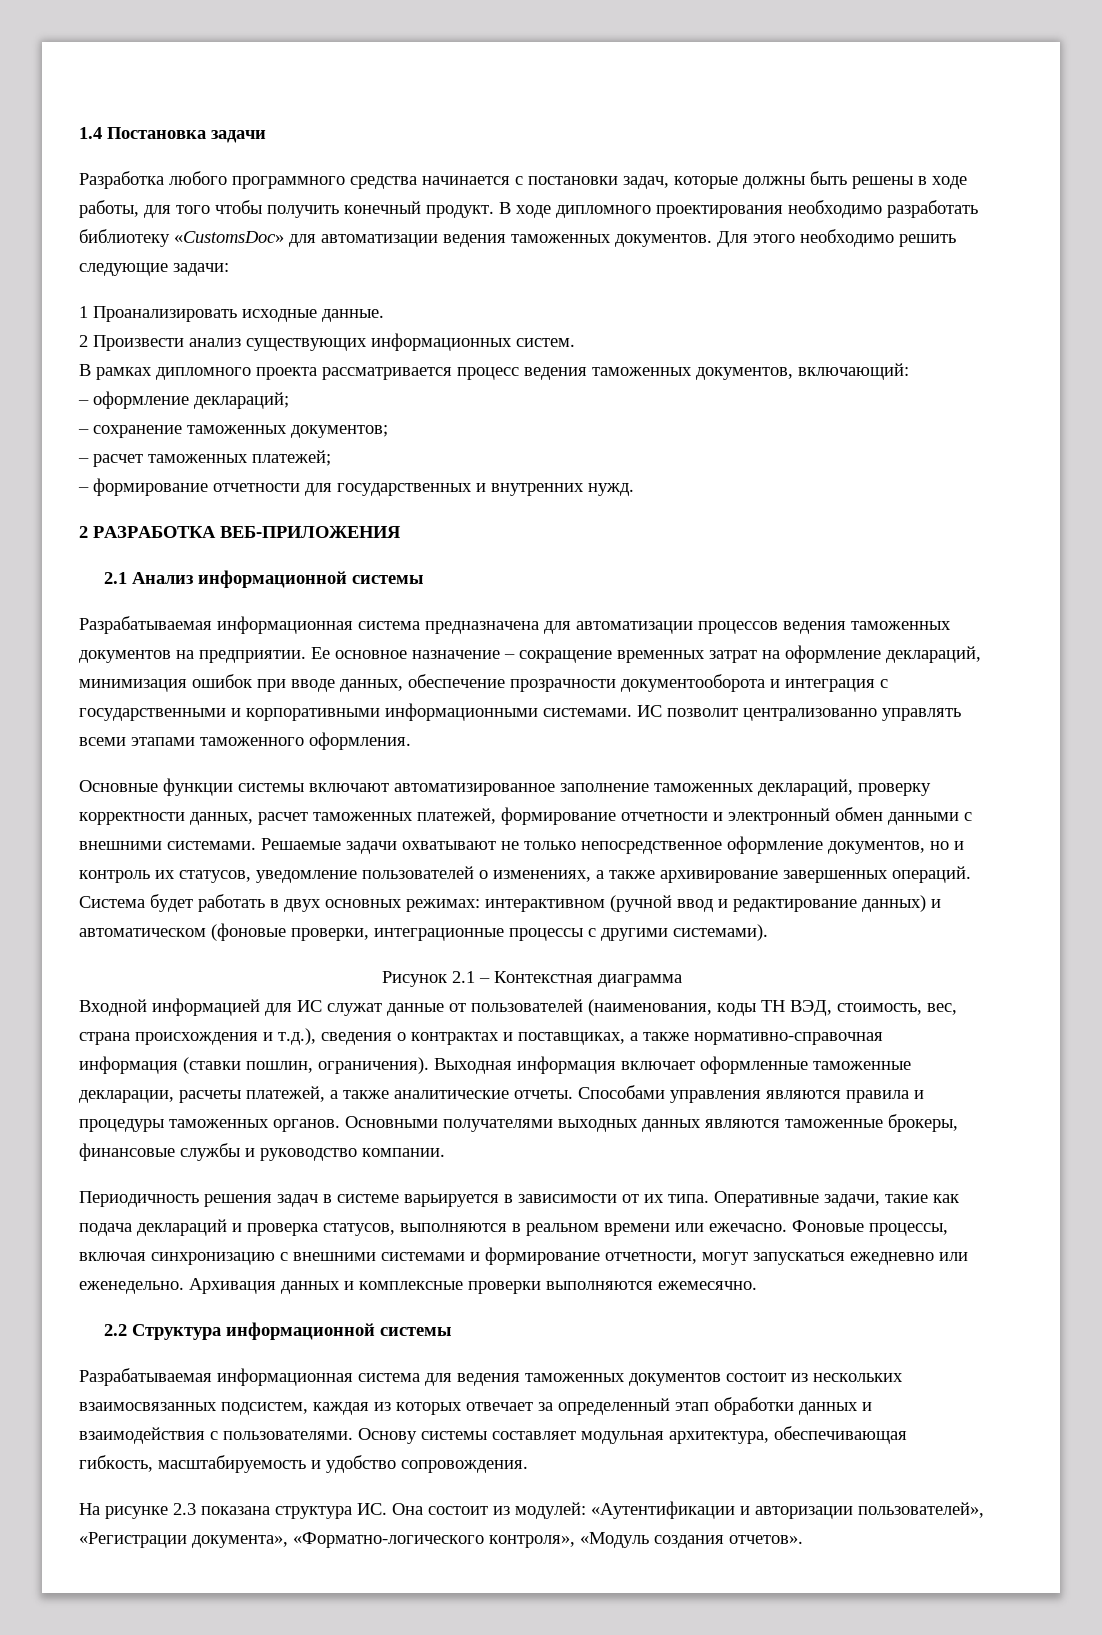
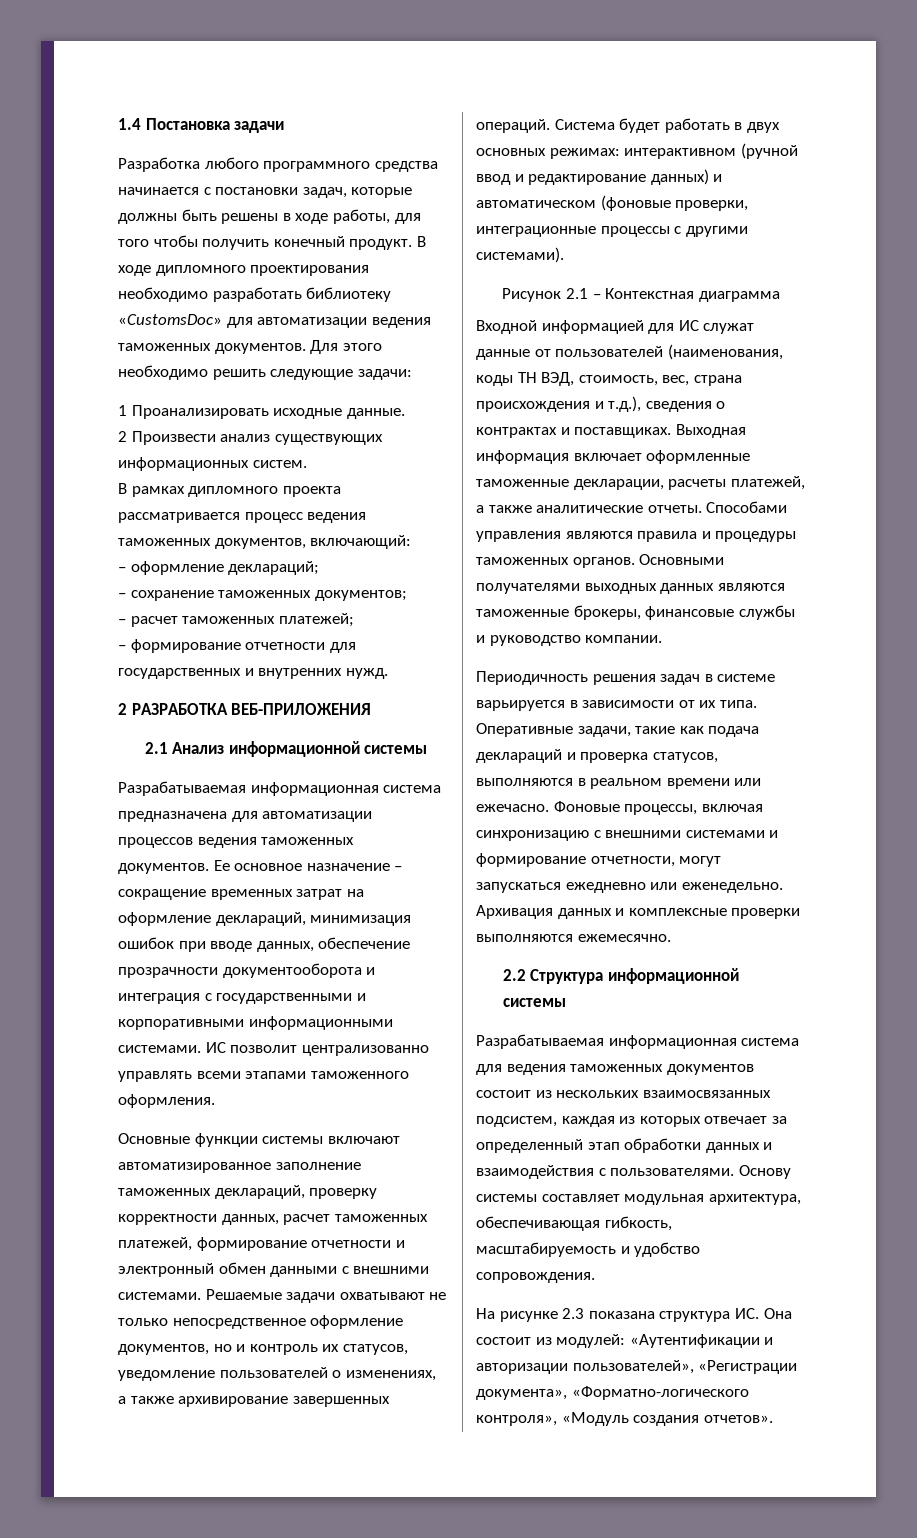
- Разрабатываемая информационная система предназначена для автоматизации процессов ведения таможенных документов на предприятии.
+ Разрабатываемая информационная система предназначена для автоматизации процессов ведения таможенных документов.
- Входной информацией для ИС служат данные от пользователей (наименования, коды ТН ВЭД, стоимость, вес, страна происхождения и т.д.), сведения о контрактах и поставщиках, а также нормативно-справочная информация (ставки пошлин, ограничения).
+ Входной информацией для ИС служат данные от пользователей (наименования, коды ТН ВЭД, стоимость, вес, страна происхождения и т.д.), сведения о контрактах и поставщиках.

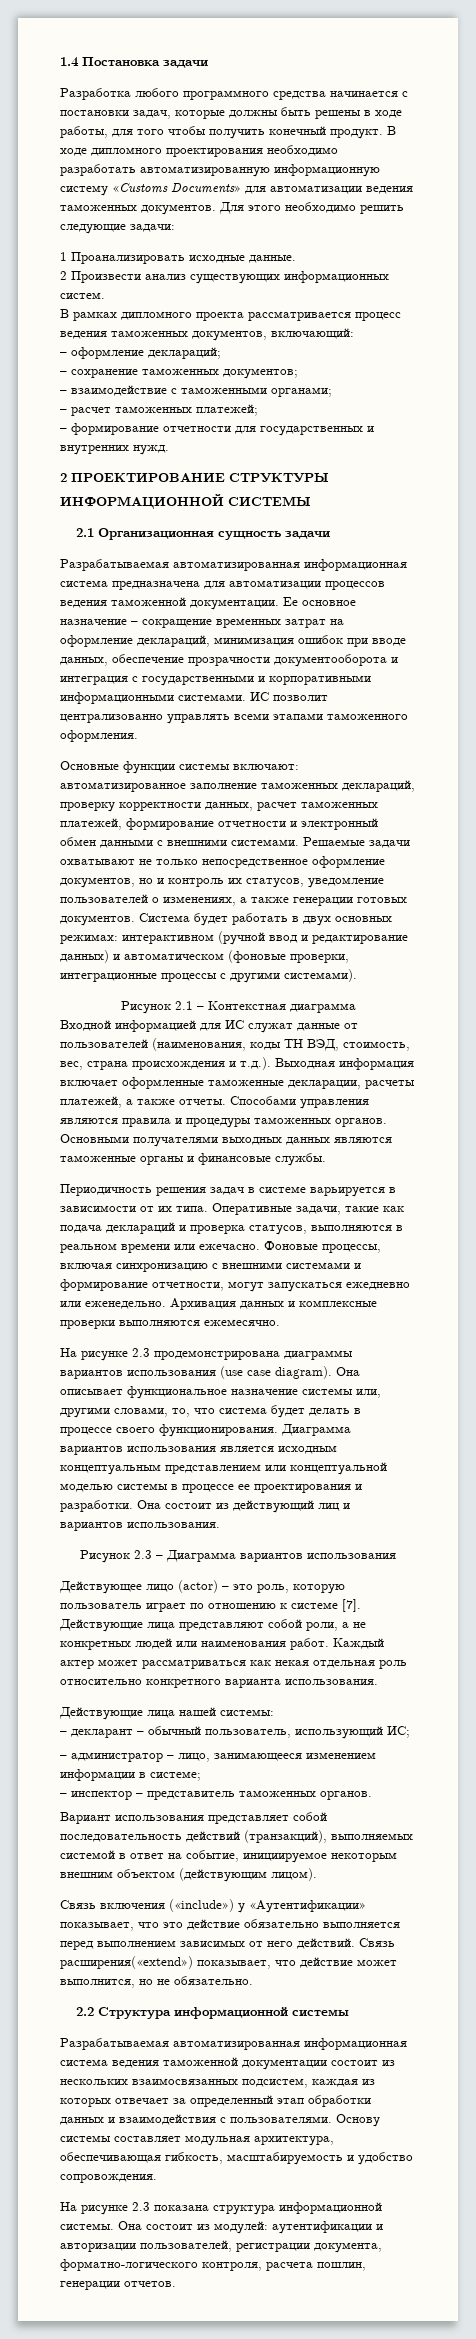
- В ходе дипломного проектирования необходимо разработать библиотеку «CustomsDoc» для автоматизации ведения таможенных документов.
+ В ходе дипломного проектирования необходимо разработать автоматизированную информационную систему «Customs Documents» для автоматизации ведения таможенных документов.
+ – взаимодействие с таможенными органами;
- 2 РАЗРАБОТКА ВЕБ-ПРИЛОЖЕНИЯ
- 2.1 Анализ информационной системы
- Разрабатываемая информационная система предназначена для автоматизации процессов ведения таможенных документов.
+ 2 ПРОЕКТИРОВАНИЕ СТРУКТУРЫ
+ ИНФОРМАЦИОННОЙ СИСТЕМЫ
+ 2.1 Организационная сущность задачи
+ Разрабатываемая автоматизированная информационная система предназначена для автоматизации процессов ведения таможенной документации.
- Основные функции системы включают автоматизированное заполнение таможенных деклараций, проверку корректности данных, расчет таможенных платежей, формирование отчетности и электронный обмен данными с внешними системами.
+ Основные функции системы включают: автоматизированное заполнение таможенных деклараций, проверку корректности данных, расчет таможенных платежей, формирование отчетности и электронный обмен данными с внешними системами.
- Решаемые задачи охватывают не только непосредственное оформление документов, но и контроль их статусов, уведомление пользователей о изменениях, а также архивирование завершенных операций.
+ Решаемые задачи охватывают не только непосредственное оформление документов, но и контроль их статусов, уведомление пользователей о изменениях, а также генерации готовых документов.
- Входной информацией для ИС служат данные от пользователей (наименования, коды ТН ВЭД, стоимость, вес, страна происхождения и т.д.), сведения о контрактах и поставщиках. Выходная информация включает оформленные таможенные декларации, расчеты платежей, а также аналитические отчеты.
+ Входной информацией для ИС служат данные от пользователей (наименования, коды ТН ВЭД, стоимость, вес, страна происхождения и т.д.). Выходная информация включает оформленные таможенные декларации, расчеты платежей, а также отчеты.
- Основными получателями выходных данных являются таможенные брокеры, финансовые службы и руководство компании.
+ Основными получателями выходных данных являются таможенные органы и финансовые службы.
+ На рисунке 2.3 продемонстрирована диаграммы вариантов использования (use case diagram). Она описывает функциональное назначение системы или, другими словами, то, что система будет делать в процессе своего функционирования. Диаграмма вариантов использования является исходным концептуальным представлением или концептуальной моделью системы в процессе ее проектирования и разработки. Она состоит из действующий лиц и вариантов использования.
+ Рисунок 2.3 – Диаграмма вариантов использования
+ Действующее лицо (actor) – это роль, которую пользователь играет по отношению к системе [7]. Действующие лица представляют собой роли, а не конкретных людей или наименования работ. Каждый актер может рассматриваться как некая отдельная роль относительно конкретного варианта использования.
+ Действующие лица нашей системы:
+ – декларант ‒ обычный пользователь, использующий ИС;
+ ‒ администратор ‒ лицо, занимающееся изменением информации в системе;
+ ‒ инспектор ‒ представитель таможенных органов.
+ Вариант использования представляет собой последовательность действий (транзакций), выполняемых системой в ответ на событие, инициируемое некоторым внешним объектом (действующим лицом).
+ Связь включения («include») у «Аутентификации» показывает, что это действие обязательно выполняется перед выполнением зависимых от него действий. Связь расширения(«extend») показывает, что действие может выполнится, но не обязательно.
- Разрабатываемая информационная система для ведения таможенных документов состоит из нескольких взаимосвязанных подсистем, каждая из которых отвечает за определенный этап обработки данных и взаимодействия с пользователями.
+ Разрабатываемая автоматизированная информационная система ведения таможенной документации состоит из нескольких взаимосвязанных подсистем, каждая из которых отвечает за определенный этап обработки данных и взаимодействия с пользователями.
- На рисунке 2.3 показана структура ИС. Она состоит из модулей: «Аутентификации и авторизации пользователей», «Регистрации документа», «Форматно-логического контроля», «Модуль создания отчетов».
+ На рисунке 2.3 показана структура информационной системы. Она состоит из модулей: аутентификации и авторизации пользователей, регистрации документа, форматно-логического контроля, расчета пошлин, генерации отчетов.

